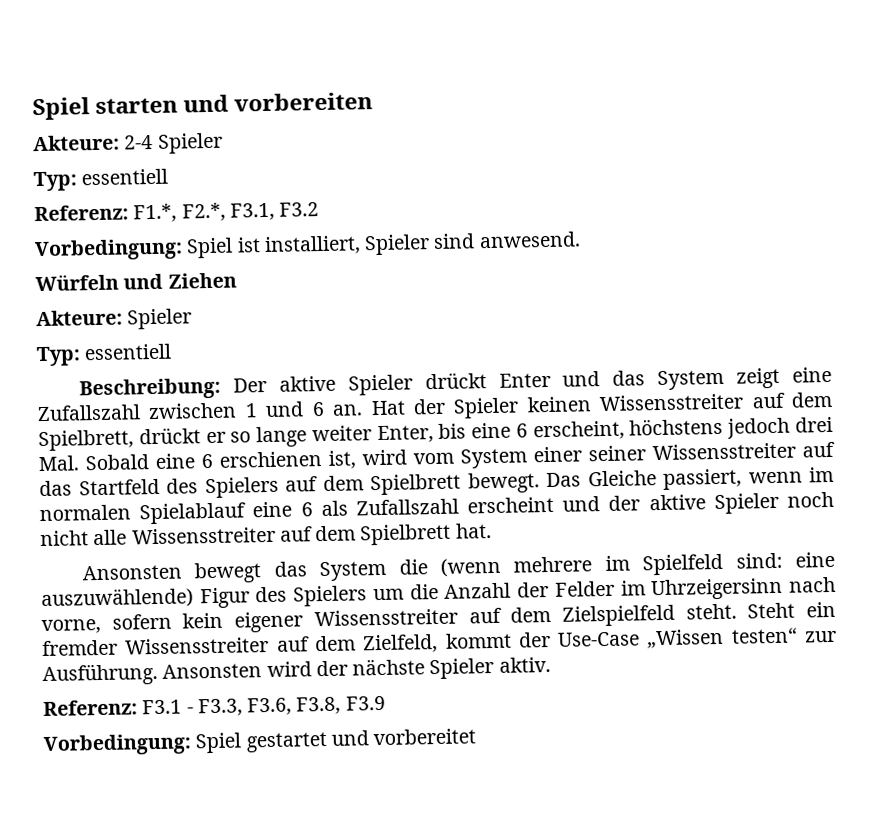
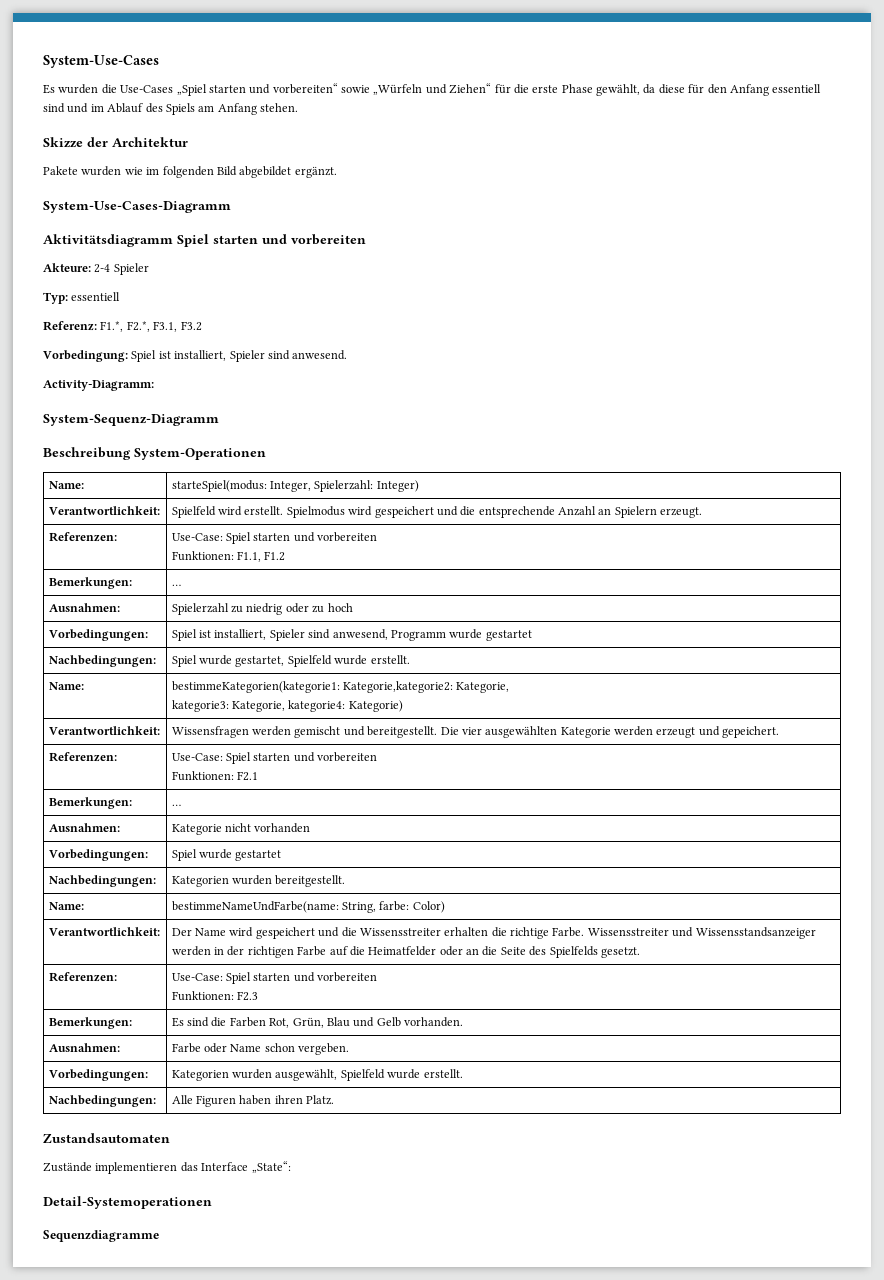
- Spiel starten und vorbereiten
+ System-Use-Cases
+ Es wurden die Use-Cases „Spiel starten und vorbereiten“ sowie „Würfeln und Ziehen“ für die erste Phase gewählt, da diese für den Anfang essentiell sind und im Ablauf des Spiels am Anfang stehen.
+ Skizze der Architektur
+ Pakete wurden wie im folgenden Bild abgebildet ergänzt.
+ System-Use-Cases-Diagramm
+ Aktivitätsdiagramm Spiel starten und vorbereiten
- Würfeln und Ziehen
- Akteure: Spieler
- Typ: essentiell
- Beschreibung: Der aktive Spieler drückt Enter und das System zeigt eine Zufallszahl zwischen 1 und 6 an. Hat der Spieler keinen Wissensstreiter auf dem Spielbrett, drückt er so lange weiter Enter, bis eine 6 erscheint, höchstens jedoch drei Mal. Sobald eine 6 erschienen ist, wird vom System einer seiner Wissensstreiter auf das Startfeld des Spielers auf dem Spielbrett bewegt. Das Gleiche passiert, wenn im normalen Spielablauf eine 6 als Zufallszahl erscheint und der aktive Spieler noch nicht alle Wissensstreiter auf dem Spielbrett hat.
- Ansonsten bewegt das System die (wenn mehrere im Spielfeld sind: eine auszuwählende) Figur des Spielers um die Anzahl der Felder im Uhrzeigersinn nach vorne, sofern kein eigener Wissensstreiter auf dem Zielspielfeld steht. Steht ein fremder Wissensstreiter auf dem Zielfeld, kommt der Use-Case „Wissen testen“ zur Ausführung. Ansonsten wird der nächste Spieler aktiv.
- Referenz: F3.1 - F3.3, F3.6, F3.8, F3.9
- Vorbedingung: Spiel gestartet und vorbereitet
+ Activity-Diagramm:
+ System-Sequenz-Diagramm
+ Beschreibung System-Operationen
+ Name: | starteSpiel(modus: Integer, Spielerzahl: Integer)
+ Verantwortlichkeit: | Spielfeld wird erstellt. Spielmodus wird gespeichert und die entsprechende Anzahl an Spielern erzeugt.
+ Referenzen: | Use-Case: Spiel starten und vorbereiten
+ Funktionen: F1.1, F1.2
+ Bemerkungen: | …
+ Ausnahmen: | Spielerzahl zu niedrig oder zu hoch
+ Vorbedingungen: | Spiel ist installiert, Spieler sind anwesend, Programm wurde gestartet
+ Nachbedingungen: | Spiel wurde gestartet, Spielfeld wurde erstellt.
+ Name: | bestimmeKategorien(kategorie1: Kategorie,kategorie2: Kategorie,
+ kategorie3: Kategorie, kategorie4: Kategorie)
+ Verantwortlichkeit: | Wissensfragen werden gemischt und bereitgestellt. Die vier ausgewählten Kategorie werden erzeugt und gepeichert.
+ Referenzen: | Use-Case: Spiel starten und vorbereiten
+ Funktionen: F2.1
+ Bemerkungen: | …
+ Ausnahmen: | Kategorie nicht vorhanden
+ Vorbedingungen: | Spiel wurde gestartet
+ Nachbedingungen: | Kategorien wurden bereitgestellt.
+ Name: | bestimmeNameUndFarbe(name: String, farbe: Color)
+ Verantwortlichkeit: | Der Name wird gespeichert und die Wissensstreiter erhalten die richtige Farbe. Wissensstreiter und Wissensstandsanzeiger werden in der richtigen Farbe auf die Heimatfelder oder an die Seite des Spielfelds gesetzt.
+ Referenzen: | Use-Case: Spiel starten und vorbereiten
+ Funktionen: F2.3
+ Bemerkungen: | Es sind die Farben Rot, Grün, Blau und Gelb vorhanden.
+ Ausnahmen: | Farbe oder Name schon vergeben.
+ Vorbedingungen: | Kategorien wurden ausgewählt, Spielfeld wurde erstellt.
+ Nachbedingungen: | Alle Figuren haben ihren Platz.
+ Zustandsautomaten
+ Zustände implementieren das Interface „State“:
+ Detail-Systemoperationen
+ Sequenzdiagramme

